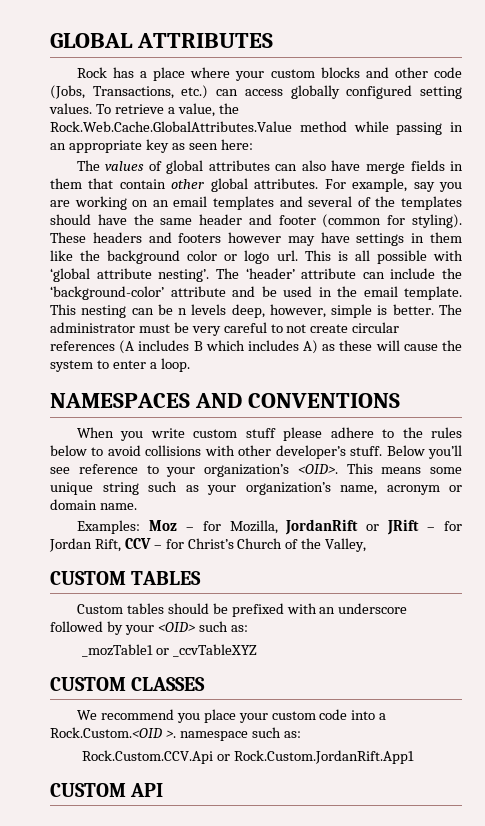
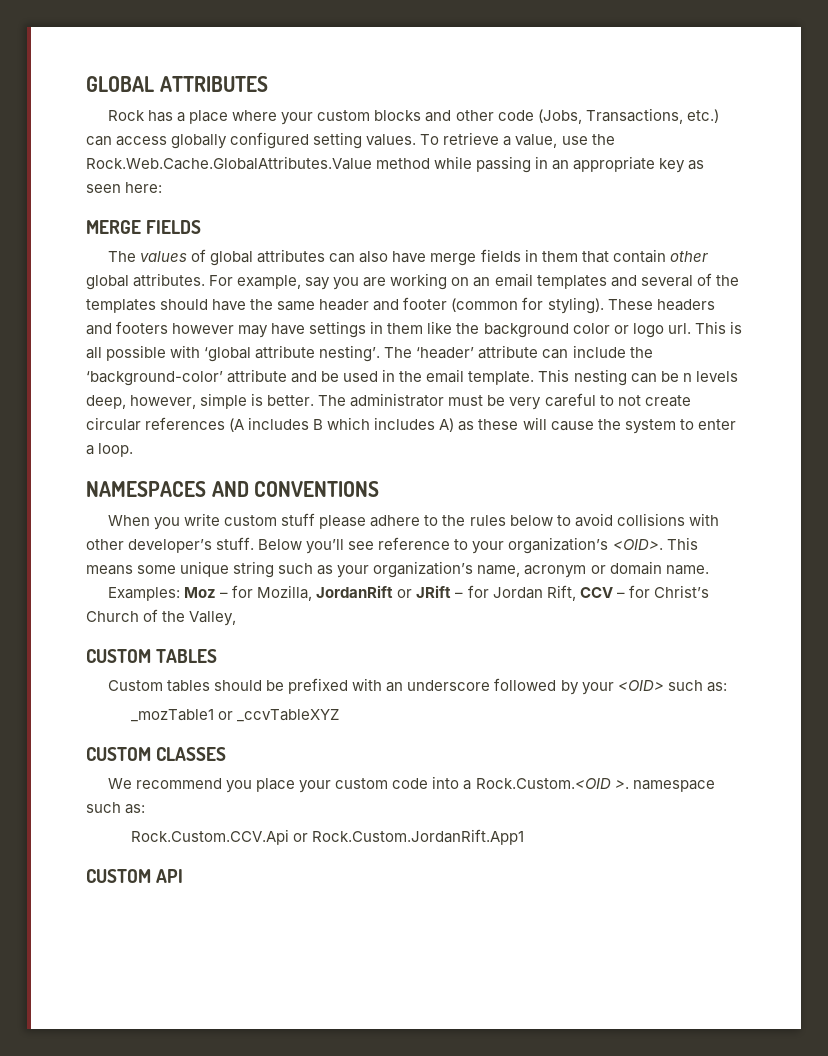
- To retrieve a value, the Rock.Web.Cache.GlobalAttributes.Value method while passing in an appropriate key as seen here:
+ To retrieve a value, use the Rock.Web.Cache.GlobalAttributes.Value method while passing in an appropriate key as seen here:
+ MERGE FIELDS

